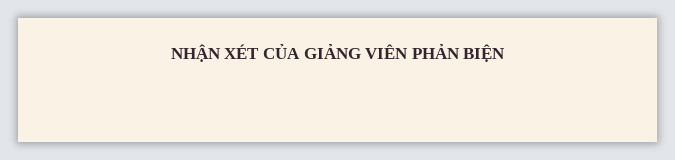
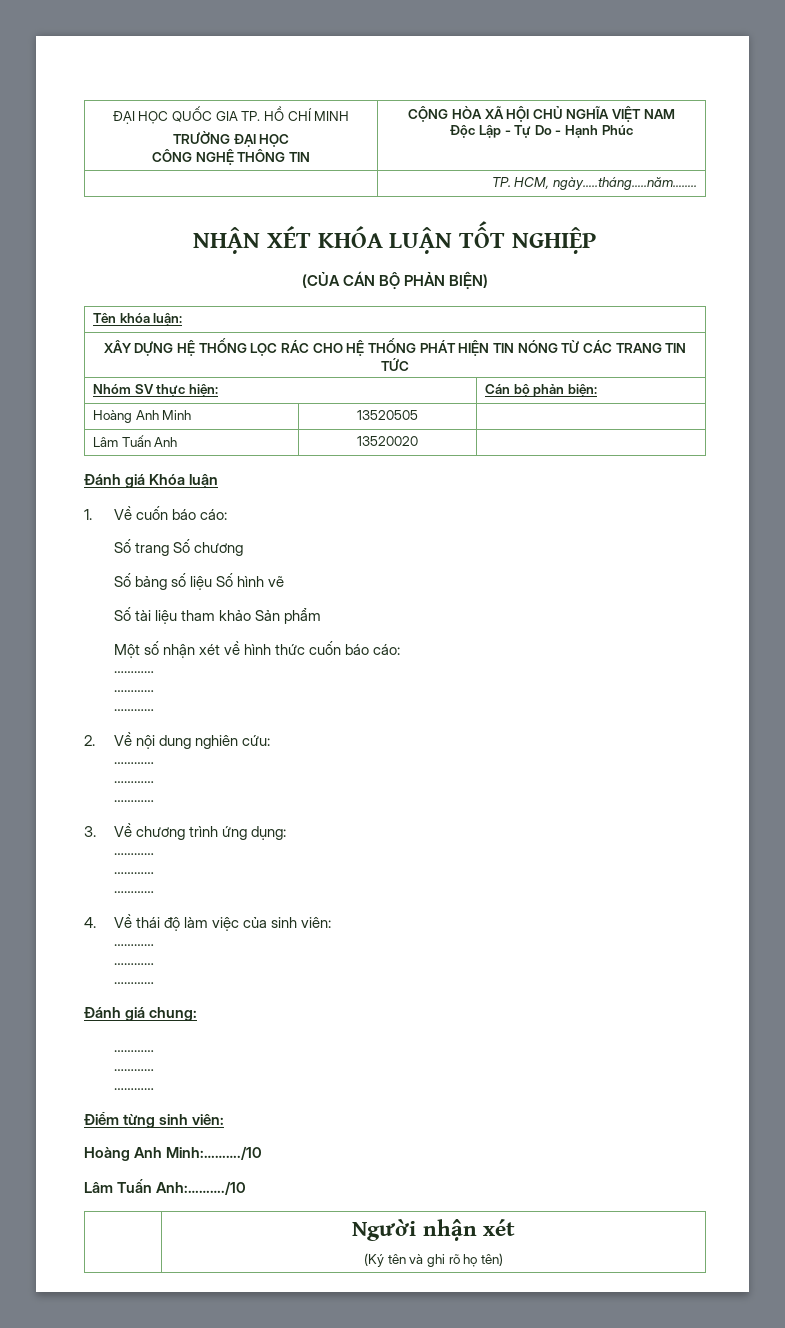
- NHẬN XÉT CỦA GIẢNG VIÊN PHẢN BIỆN
+ ĐẠI HỌC QUỐC GIA TP. HỒ CHÍ MINH
+ TRƯỜNG ĐẠI HỌC
+ CÔNG NGHỆ THÔNG TIN | CỘNG HÒA XÃ HỘI CHỦ NGHĨA VIỆT NAM
+ Độc Lập - Tự Do - Hạnh Phúc
+ | TP. HCM, ngày…..tháng…..năm……..
+ NHẬN XÉT KHÓA LUẬN TỐT NGHIỆP
+ (CỦA CÁN BỘ PHẢN BIỆN)
+ Tên khóa luận:
+ XÂY DỰNG HỆ THỐNG LỌC RÁC CHO HỆ THỐNG PHÁT HIỆN TIN NÓNG TỪ CÁC TRANG TIN TỨC
+ Nhóm SV thực hiện: | Cán bộ phản biện:
+ Hoàng Anh Minh | 13520505 |
+ Lâm Tuấn Anh | 13520020 |
+ Đánh giá Khóa luận
+ 1. Về cuốn báo cáo:
+ Số trang Số chương
+ Số bảng số liệu Số hình vẽ
+ Số tài liệu tham khảo Sản phẩm
+ Một số nhận xét về hình thức cuốn báo cáo:
+ …………
+ …………
+ …………
+ 2. Về nội dung nghiên cứu:
+ …………
+ …………
+ …………
+ 3. Về chương trình ứng dụng:
+ …………
+ …………
+ …………
+ 4. Về thái độ làm việc của sinh viên:
+ …………
+ …………
+ …………
+ Đánh giá chung:
+ …………
+ …………
+ …………
+ Điểm từng sinh viên:
+ Hoàng Anh Minh:………./10
+ Lâm Tuấn Anh:………./10
+ | Người nhận xét
+ (Ký tên và ghi rõ họ tên)

